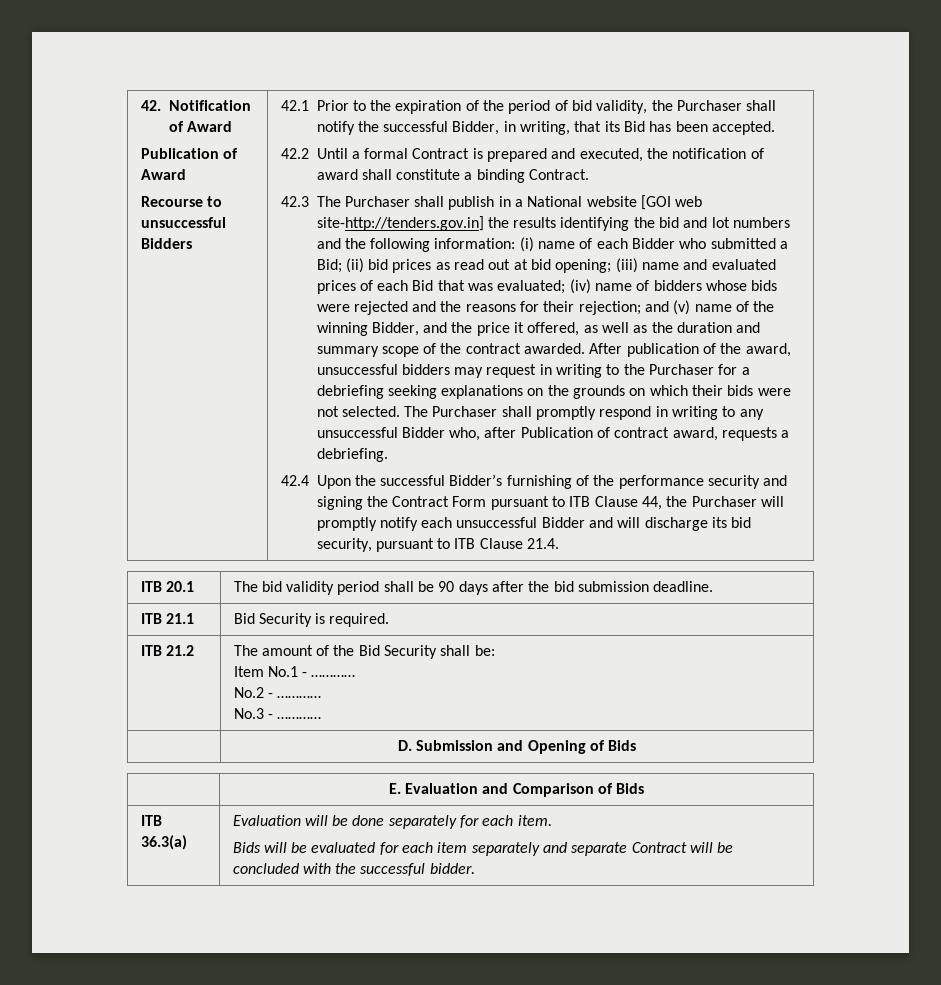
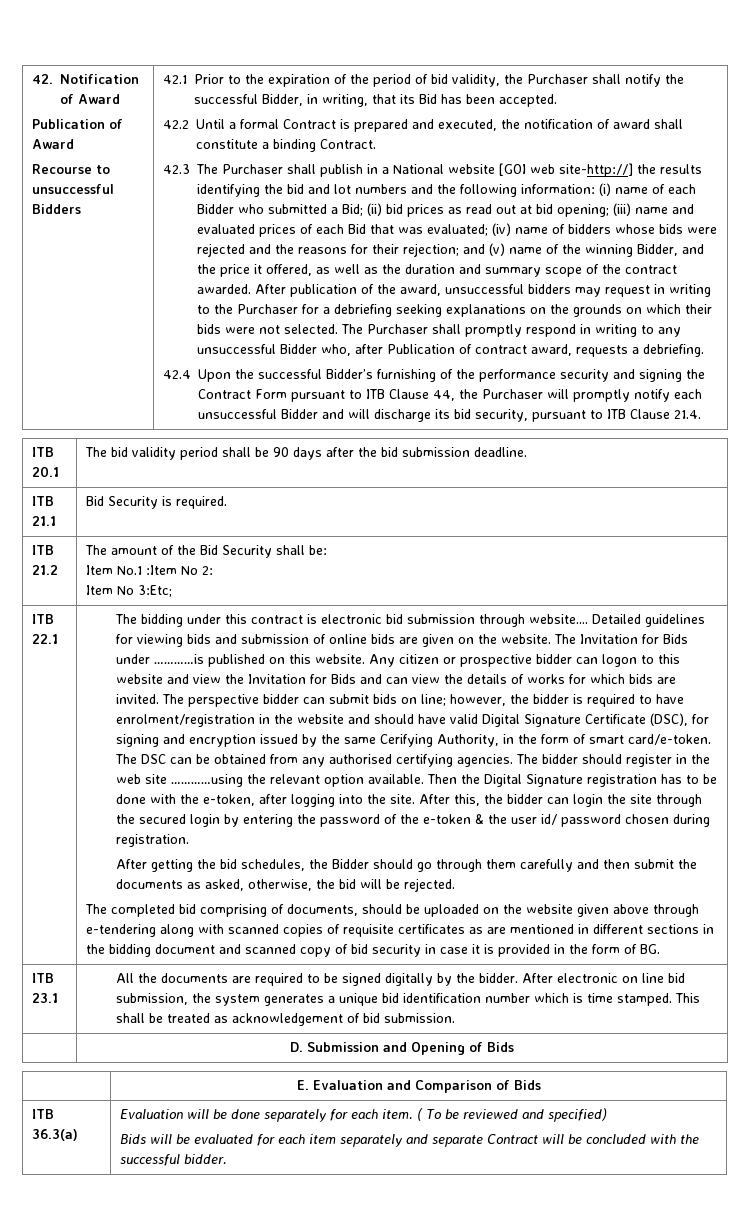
- 42.3 The Purchaser shall publish in a National website [GOI web site-http://tenders.gov.in] the results identifying the bid and lot numbers and the following information:
+ 42.3 The Purchaser shall publish in a National website [GOI web site-http://] the results identifying the bid and lot numbers and the following information:
  ITB 21.2 | The amount of the Bid Security shall be:
- Item No.1 - …………
- No.2 - …………
- No.3 - …………
+ Item No.1 :Item No 2:
+ Item No 3:Etc;
+ ITB 22.1 | The bidding under this contract is electronic bid submission through website.... Detailed guidelines for viewing bids and submission of online bids are given on the website. The Invitation for Bids under …………is published on this website. Any citizen or prospective bidder can logon to this website and view the Invitation for Bids and can view the details of works for which bids are invited. The perspective bidder can submit bids on line; however, the bidder is required to have enrolment/registration in the website and should have valid Digital Signature Certificate (DSC), for signing and encryption issued by the same Cerifying Authority, in the form of smart card/e-token. The DSC can be obtained from any authorised certifying agencies. The bidder should register in the web site …………using the relevant option available. Then the Digital Signature registration has to be done with the e-token, after logging into the site. After this, the bidder can login the site through the secured login by entering the password of the e-token & the user id/ password chosen during registration.
+ After getting the bid schedules, the Bidder should go through them carefully and then submit the documents as asked, otherwise, the bid will be rejected.
+ The completed bid comprising of documents, should be uploaded on the website given above through e-tendering along with scanned copies of requisite certificates as are mentioned in different sections in the bidding document and scanned copy of bid security in case it is provided in the form of BG.
+ ITB 23.1 | All the documents are required to be signed digitally by the bidder. After electronic on line bid submission, the system generates a unique bid identification number which is time stamped. This shall be treated as acknowledgement of bid submission.
- ITB 36.3(a) | Evaluation will be done separately for each item.
+ ITB 36.3(a) | Evaluation will be done separately for each item. ( To be reviewed and specified)

